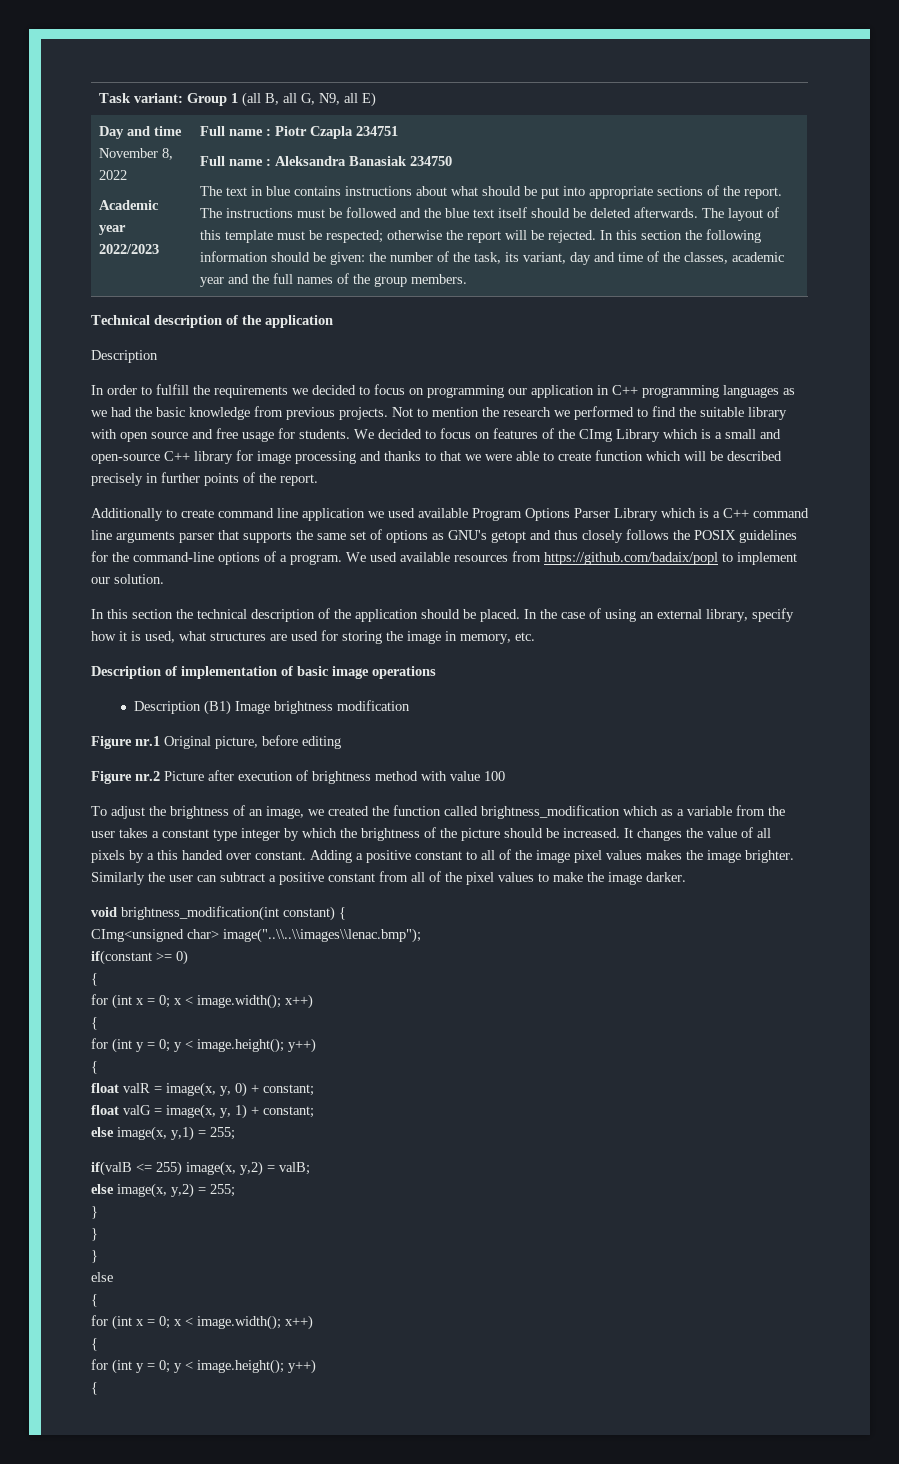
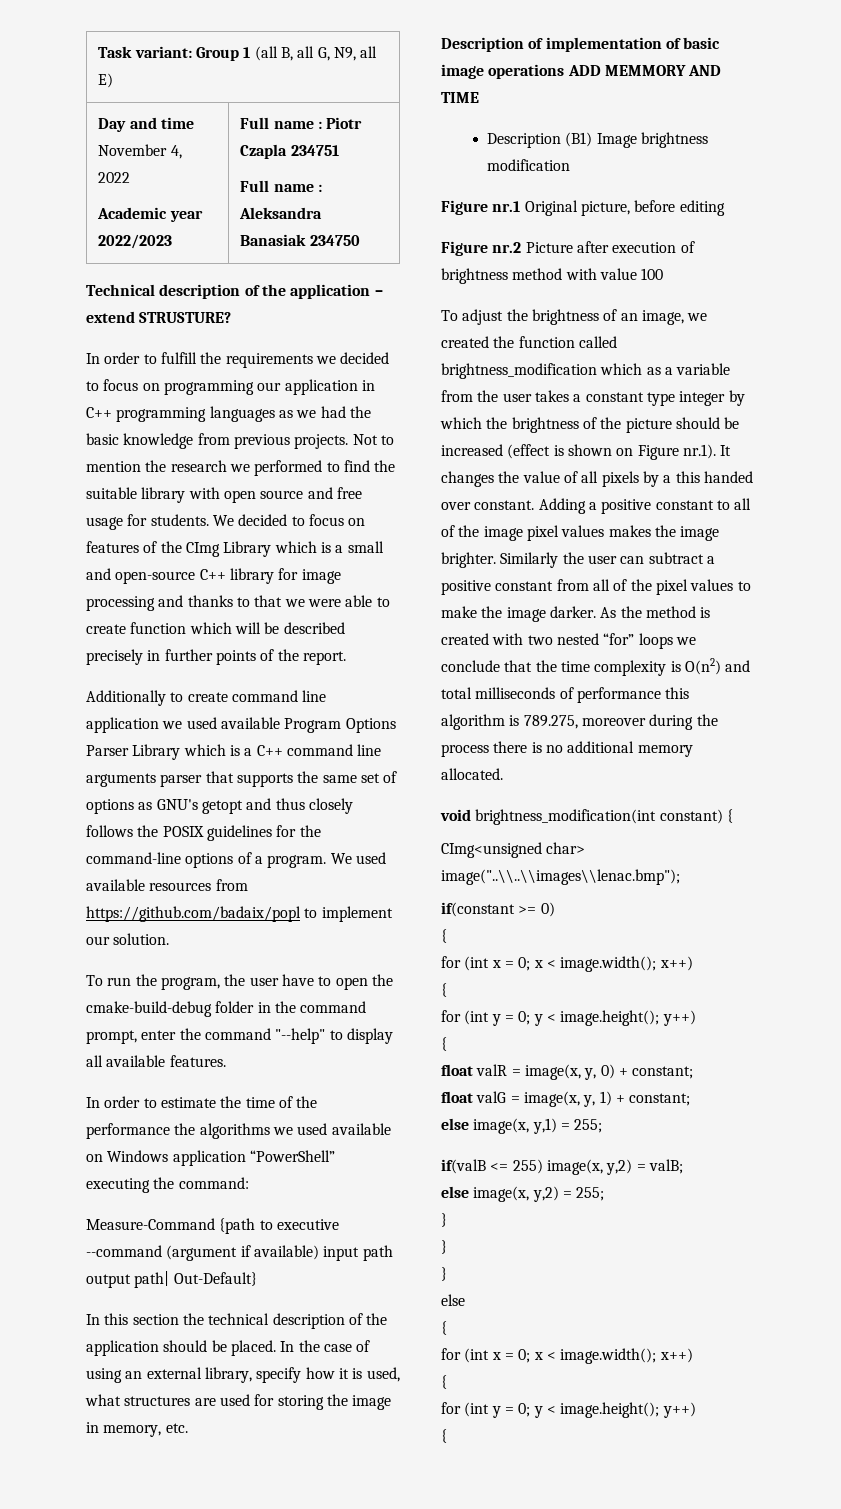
- Day and time November 8, 2022
+ Day and time November 4, 2022
- The text in blue contains instructions about what should be put into appropriate sections of the report. The instructions must be followed and the blue text itself should be deleted afterwards. The layout of this template must be respected; otherwise the report will be rejected. In this section the following information should be given: the number of the task, its variant, day and time of the classes, academic year and the full names of the group members.
- Technical description of the application
- Description
+ Technical description of the application – extend STRUSTURE?
+ To run the program, the user have to open the cmake-build-debug folder in the command prompt, enter the command "--help" to display all available features.
+ In order to estimate the time of the performance the algorithms we used available on Windows application “PowerShell” executing the command:
+ Measure-Command {path to executive --command (argument if available) input path output path| Out-Default}
- Description of implementation of basic image operations
+ Description of implementation of basic image operations ADD MEMMORY AND TIME
- To adjust the brightness of an image, we created the function called brightness_modification which as a variable from the user takes a constant type integer by which the brightness of the picture should be increased. It changes the value of all pixels by a this handed over constant.
+ To adjust the brightness of an image, we created the function called brightness_modification which as a variable from the user takes a constant type integer by which the brightness of the picture should be increased (effect is shown on Figure nr.1). It changes the value of all pixels by a this handed over constant.
+ As the method is created with two nested “for” loops we conclude that the time complexity is O(n2) and total milliseconds of performance this algorithm is 789.275, moreover during the process there is no additional memory allocated.

